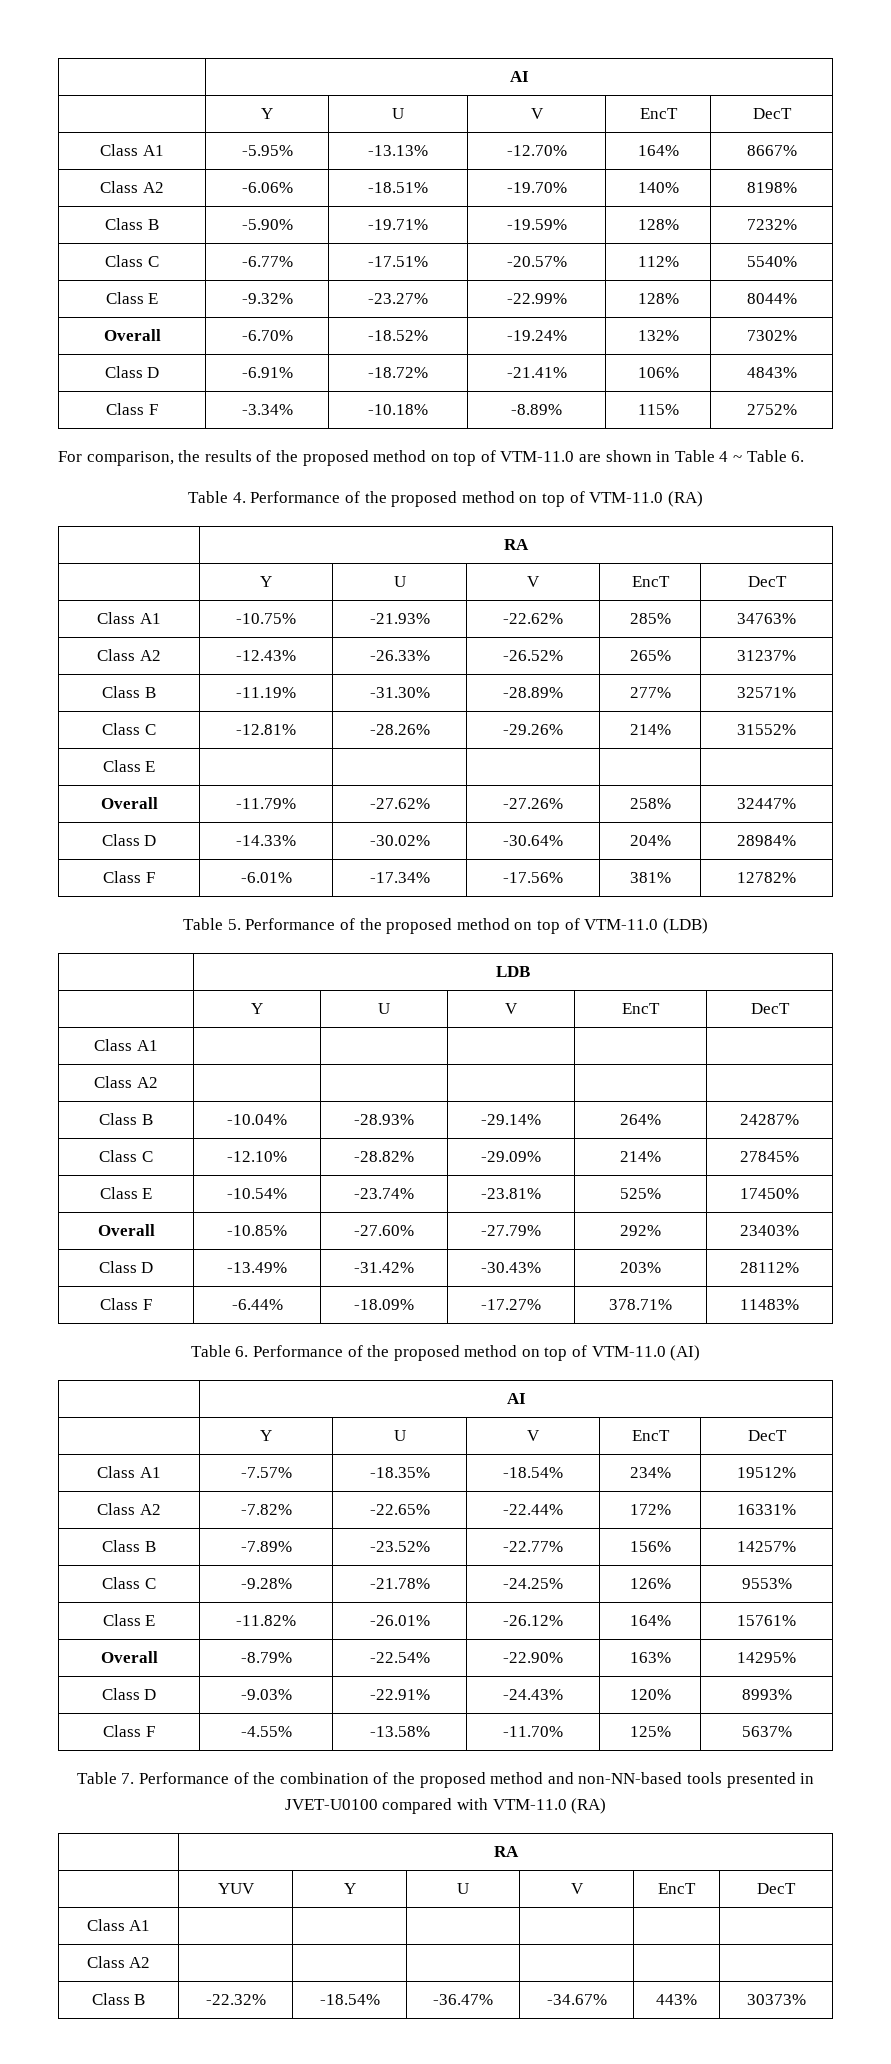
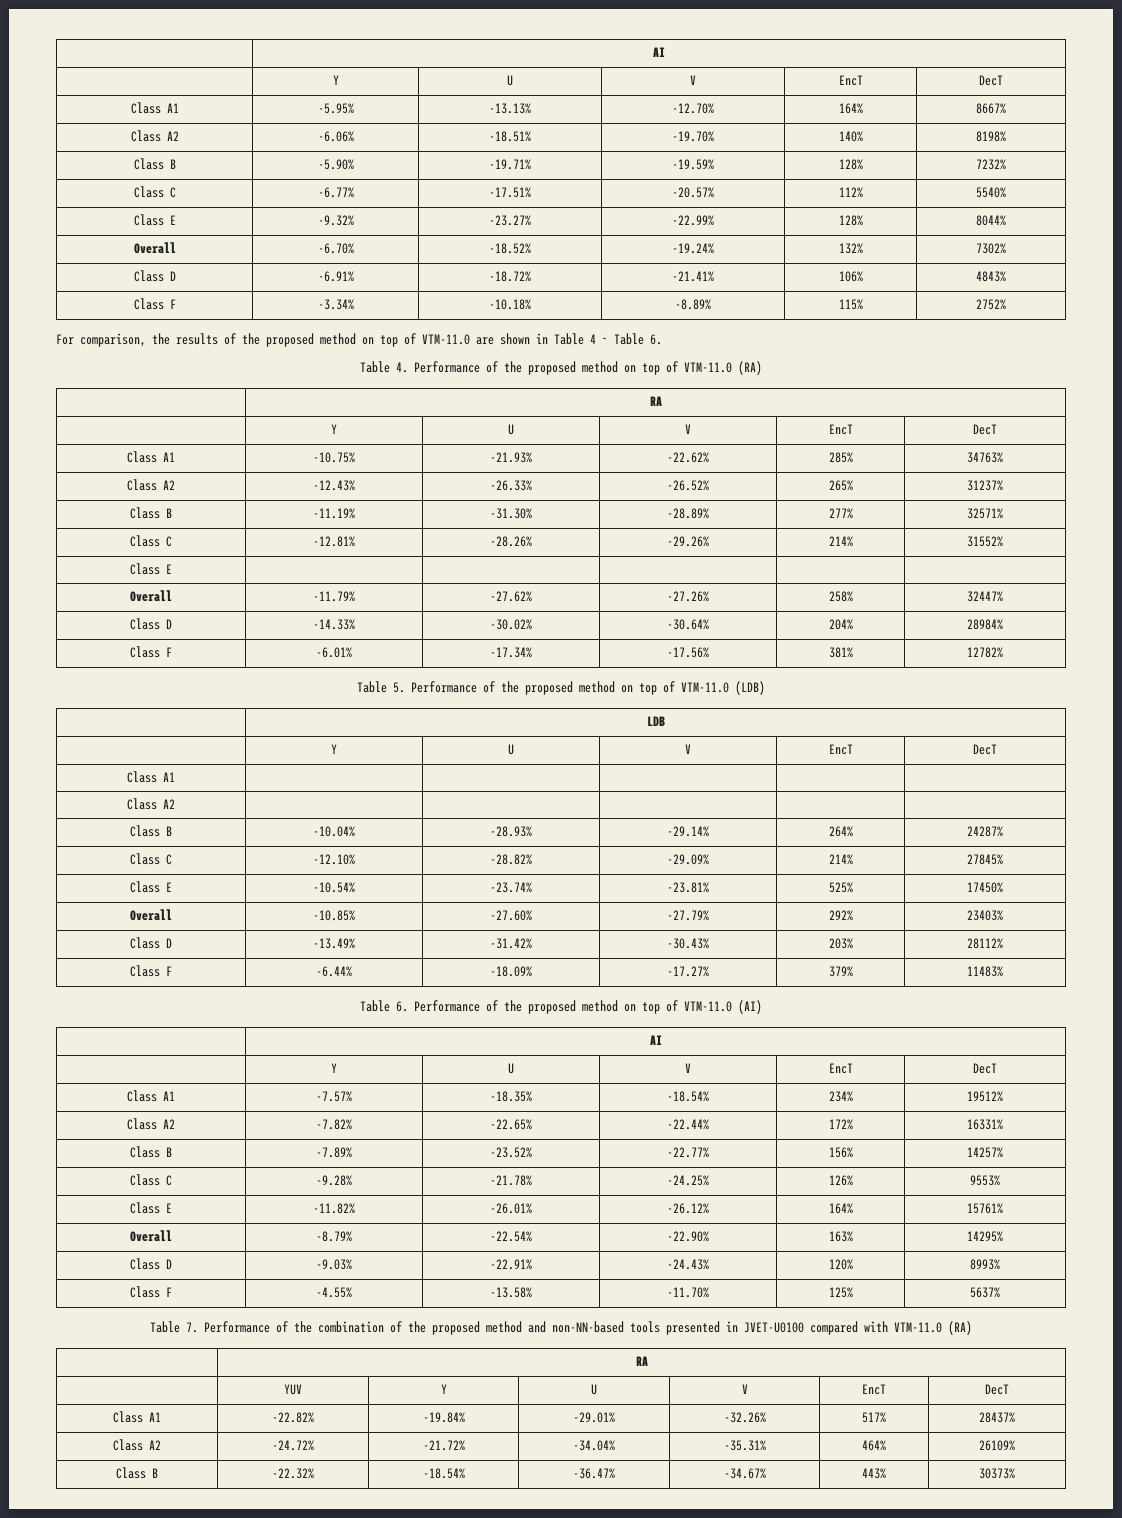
- Class F | -6.44% | -18.09% | -17.27% | 378.71% | 11483%
+ Class F | -6.44% | -18.09% | -17.27% | 379% | 11483%
- Class A1 | | | | | |
- Class A2 | | | | | |
+ Class A1 | -22.82% | -19.84% | -29.01% | -32.26% | 517% | 28437%
+ Class A2 | -24.72% | -21.72% | -34.04% | -35.31% | 464% | 26109%

